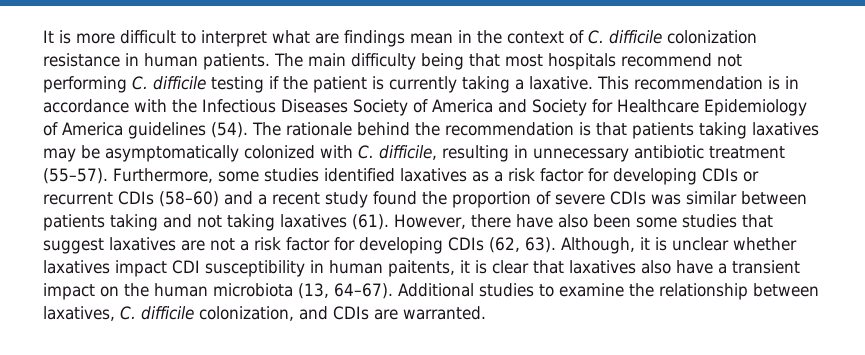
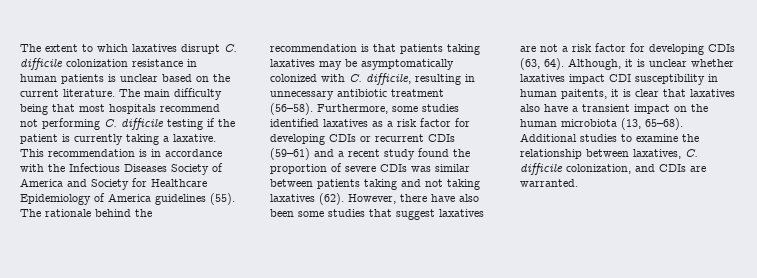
- It is more difficult to interpret what are findings mean in the context of C. difficile colonization resistance in human patients.
+ The extent to which laxatives disrupt C. difficile colonization resistance in human patients is unclear based on the current literature.
- This recommendation is in accordance with the Infectious Diseases Society of America and Society for Healthcare Epidemiology of America guidelines (54).
+ This recommendation is in accordance with the Infectious Diseases Society of America and Society for Healthcare Epidemiology of America guidelines (55).
- The rationale behind the recommendation is that patients taking laxatives may be asymptomatically colonized with C. difficile, resulting in unnecessary antibiotic treatment (55–57).
+ The rationale behind the recommendation is that patients taking laxatives may be asymptomatically colonized with C. difficile, resulting in unnecessary antibiotic treatment (56–58).
- Furthermore, some studies identified laxatives as a risk factor for developing CDIs or recurrent CDIs (58–60) and a recent study found the proportion of severe CDIs was similar between patients taking and not taking laxatives (61).
+ Furthermore, some studies identified laxatives as a risk factor for developing CDIs or recurrent CDIs (59–61) and a recent study found the proportion of severe CDIs was similar between patients taking and not taking laxatives (62).
- However, there have also been some studies that suggest laxatives are not a risk factor for developing CDIs (62, 63).
+ However, there have also been some studies that suggest laxatives are not a risk factor for developing CDIs (63, 64).
- Although, it is unclear whether laxatives impact CDI susceptibility in human paitents, it is clear that laxatives also have a transient impact on the human microbiota (13, 64–67).
+ Although, it is unclear whether laxatives impact CDI susceptibility in human paitents, it is clear that laxatives also have a transient impact on the human microbiota (13, 65–68).

